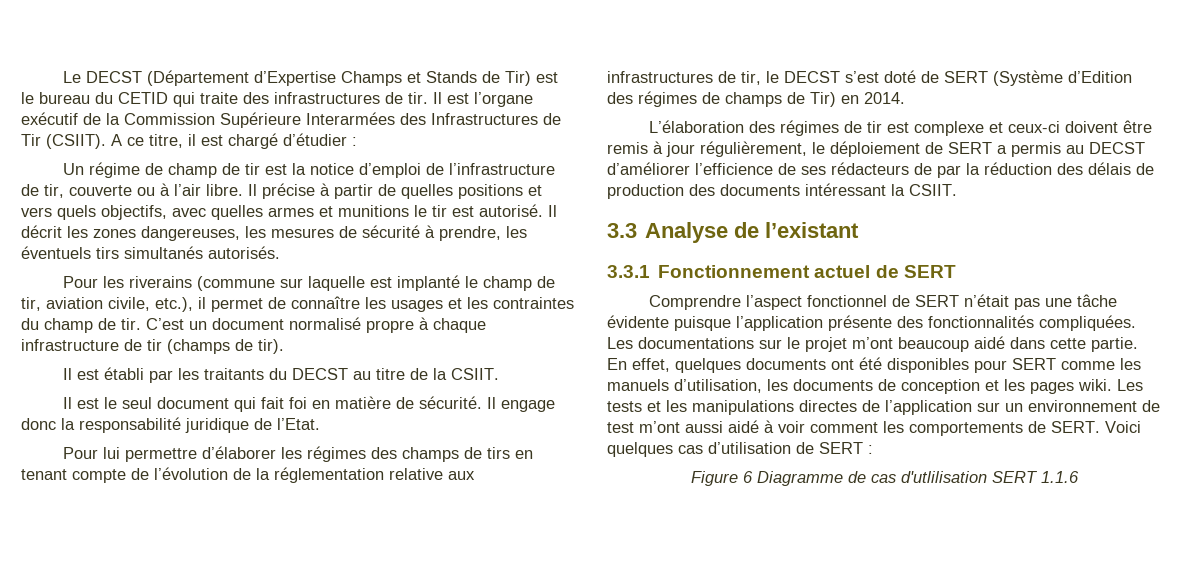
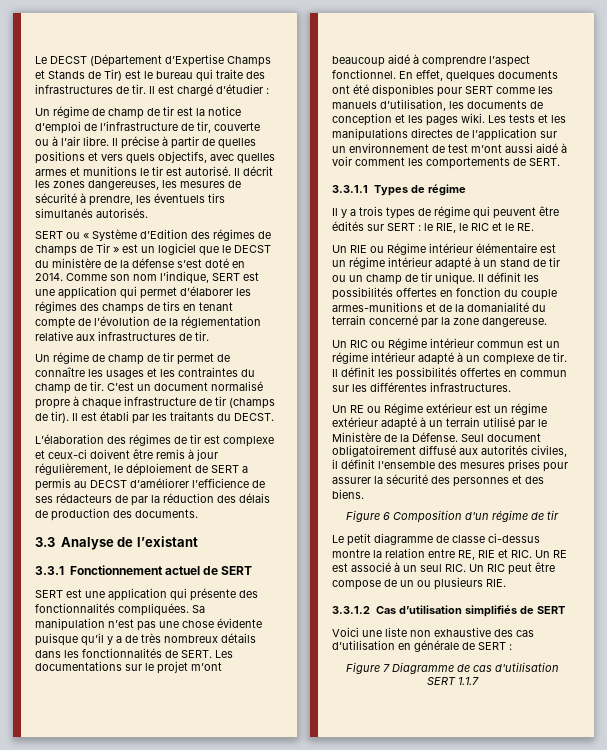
- Le DECST (Département d’Expertise Champs et Stands de Tir) est le bureau du CETID qui traite des infrastructures de tir.
+ Le DECST (Département d’Expertise Champs et Stands de Tir) est le bureau qui traite des infrastructures de tir.
- Il est l’organe exécutif de la Commission Supérieure Interarmées des Infrastructures de Tir (CSIIT). A ce titre, il est chargé d’étudier :
+ Il est chargé d’étudier :
- Pour les riverains (commune sur laquelle est implanté le champ de tir, aviation civile, etc.), il permet de connaître les usages et les contraintes du champ de tir.
+ SERT ou « Système d’Edition des régimes de champs de Tir » est un logiciel que le DECST du ministère de la défense s’est doté en 2014. Comme son nom l’indique, SERT est une application qui permet d’élaborer les régimes des champs de tirs en tenant compte de l’évolution de la réglementation relative aux infrastructures de tir.
+ Un régime de champ de tir permet de connaître les usages et les contraintes du champ de tir.
- C’est un document normalisé propre à chaque infrastructure de tir (champs de tir).
- Il est établi par les traitants du DECST au titre de la CSIIT.
- Il est le seul document qui fait foi en matière de sécurité. Il engage donc la responsabilité juridique de l’Etat.
- Pour lui permettre d’élaborer les régimes des champs de tirs en tenant compte de l’évolution de la réglementation relative aux infrastructures de tir, le DECST s’est doté de SERT (Système d’Edition des régimes de champs de Tir) en 2014.
+ C’est un document normalisé propre à chaque infrastructure de tir (champs de tir). Il est établi par les traitants du DECST.
- L’élaboration des régimes de tir est complexe et ceux-ci doivent être remis à jour régulièrement, le déploiement de SERT a permis au DECST d’améliorer l’efficience de ses rédacteurs de par la réduction des délais de production des documents intéressant la CSIIT.
+ L’élaboration des régimes de tir est complexe et ceux-ci doivent être remis à jour régulièrement, le déploiement de SERT a permis au DECST d’améliorer l’efficience de ses rédacteurs de par la réduction des délais de production des documents.
- Comprendre l’aspect fonctionnel de SERT n’était pas une tâche évidente puisque l’application présente des fonctionnalités compliquées.
+ SERT est une application qui présente des fonctionnalités compliquées. Sa manipulation n’est pas une chose évidente puisque qu’il y a de très nombreux détails dans les fonctionnalités de SERT.
- Les documentations sur le projet m’ont beaucoup aidé dans cette partie.
+ Les documentations sur le projet m’ont beaucoup aidé à comprendre l’aspect fonctionnel.
- Les tests et les manipulations directes de l’application sur un environnement de test m’ont aussi aidé à voir comment les comportements de SERT. Voici quelques cas d’utilisation de SERT :
+ Les tests et les manipulations directes de l’application sur un environnement de test m’ont aussi aidé à voir comment les comportements de SERT.
+ 3.3.1.1 Types de régime
+ Il y a trois types de régime qui peuvent être édités sur SERT : le RIE, le RIC et le RE.
+ Un RIE ou Régime intérieur élémentaire est un régime intérieur adapté à un stand de tir ou un champ de tir unique. Il définit les possibilités offertes en fonction du couple armes-munitions et de la domanialité du terrain concerné par la zone dangereuse.
+ Un RIC ou Régime intérieur commun est un régime intérieur adapté à un complexe de tir. Il définit les possibilités offertes en commun sur les différentes infrastructures.
+ Un RE ou Régime extérieur est un régime extérieur adapté à un terrain utilisé par le Ministère de la Défense. Seul document obligatoirement diffusé aux autorités civiles, il définit l'ensemble des mesures prises pour assurer la sécurité des personnes et des biens.
+ Figure 6 Composition d'un régime de tir
+ Le petit diagramme de classe ci-dessus montre la relation entre RE, RIE et RIC. Un RE est associé à un seul RIC. Un RIC peut être compose de un ou plusieurs RIE.
+ 3.3.1.2 Cas d’utilisation simplifiés de SERT
+ Voici une liste non exhaustive des cas d’utilisation en générale de SERT :
- Figure 6 Diagramme de cas d'utlilisation SERT 1.1.6
+ Figure 7 Diagramme de cas d'utilisation SERT 1.1.7

